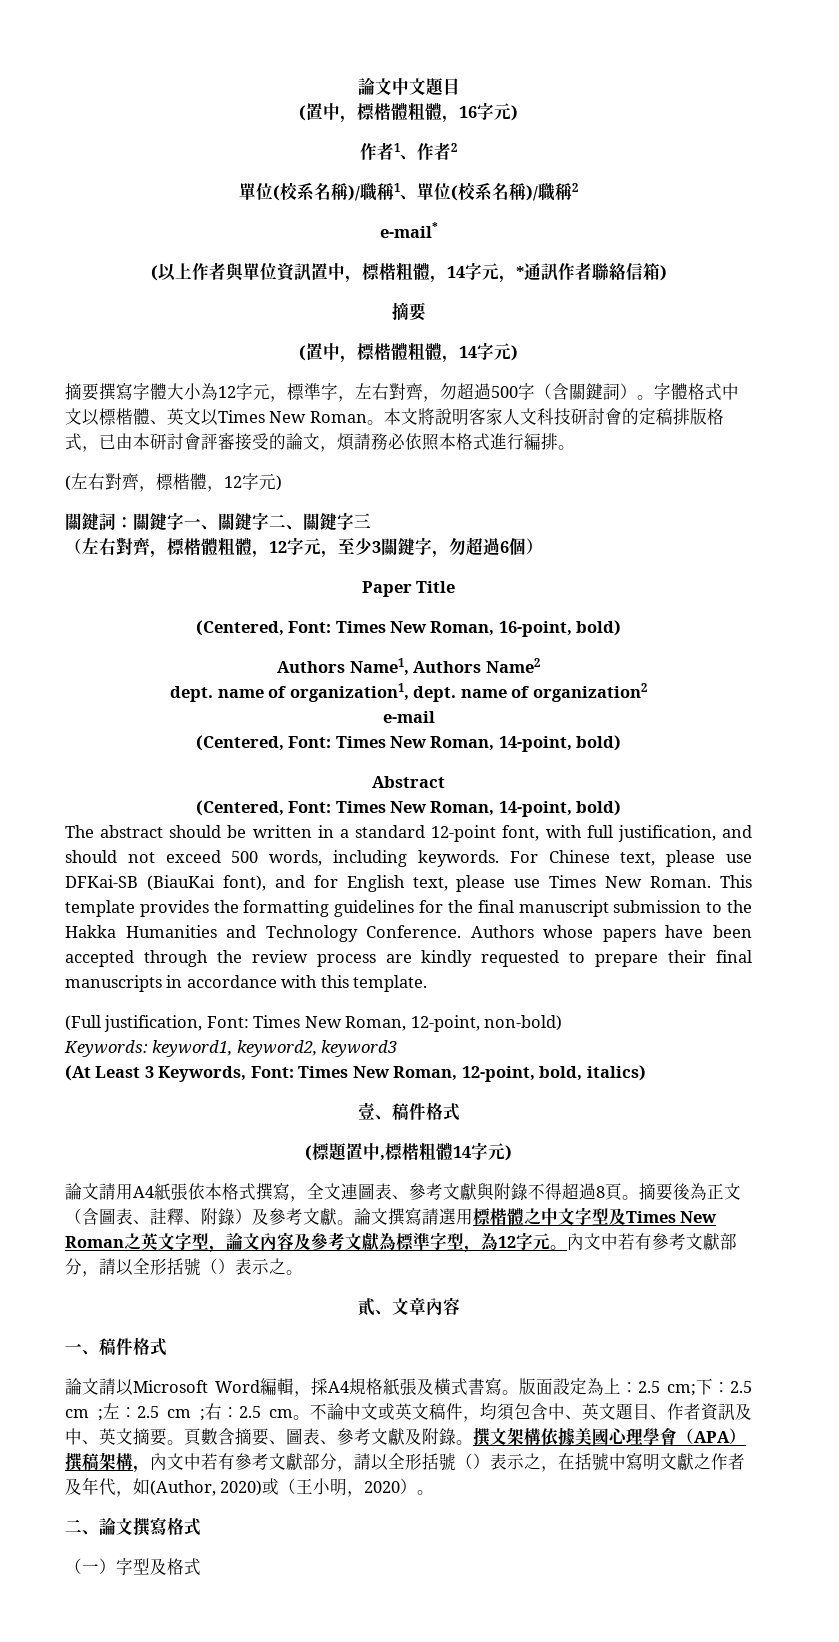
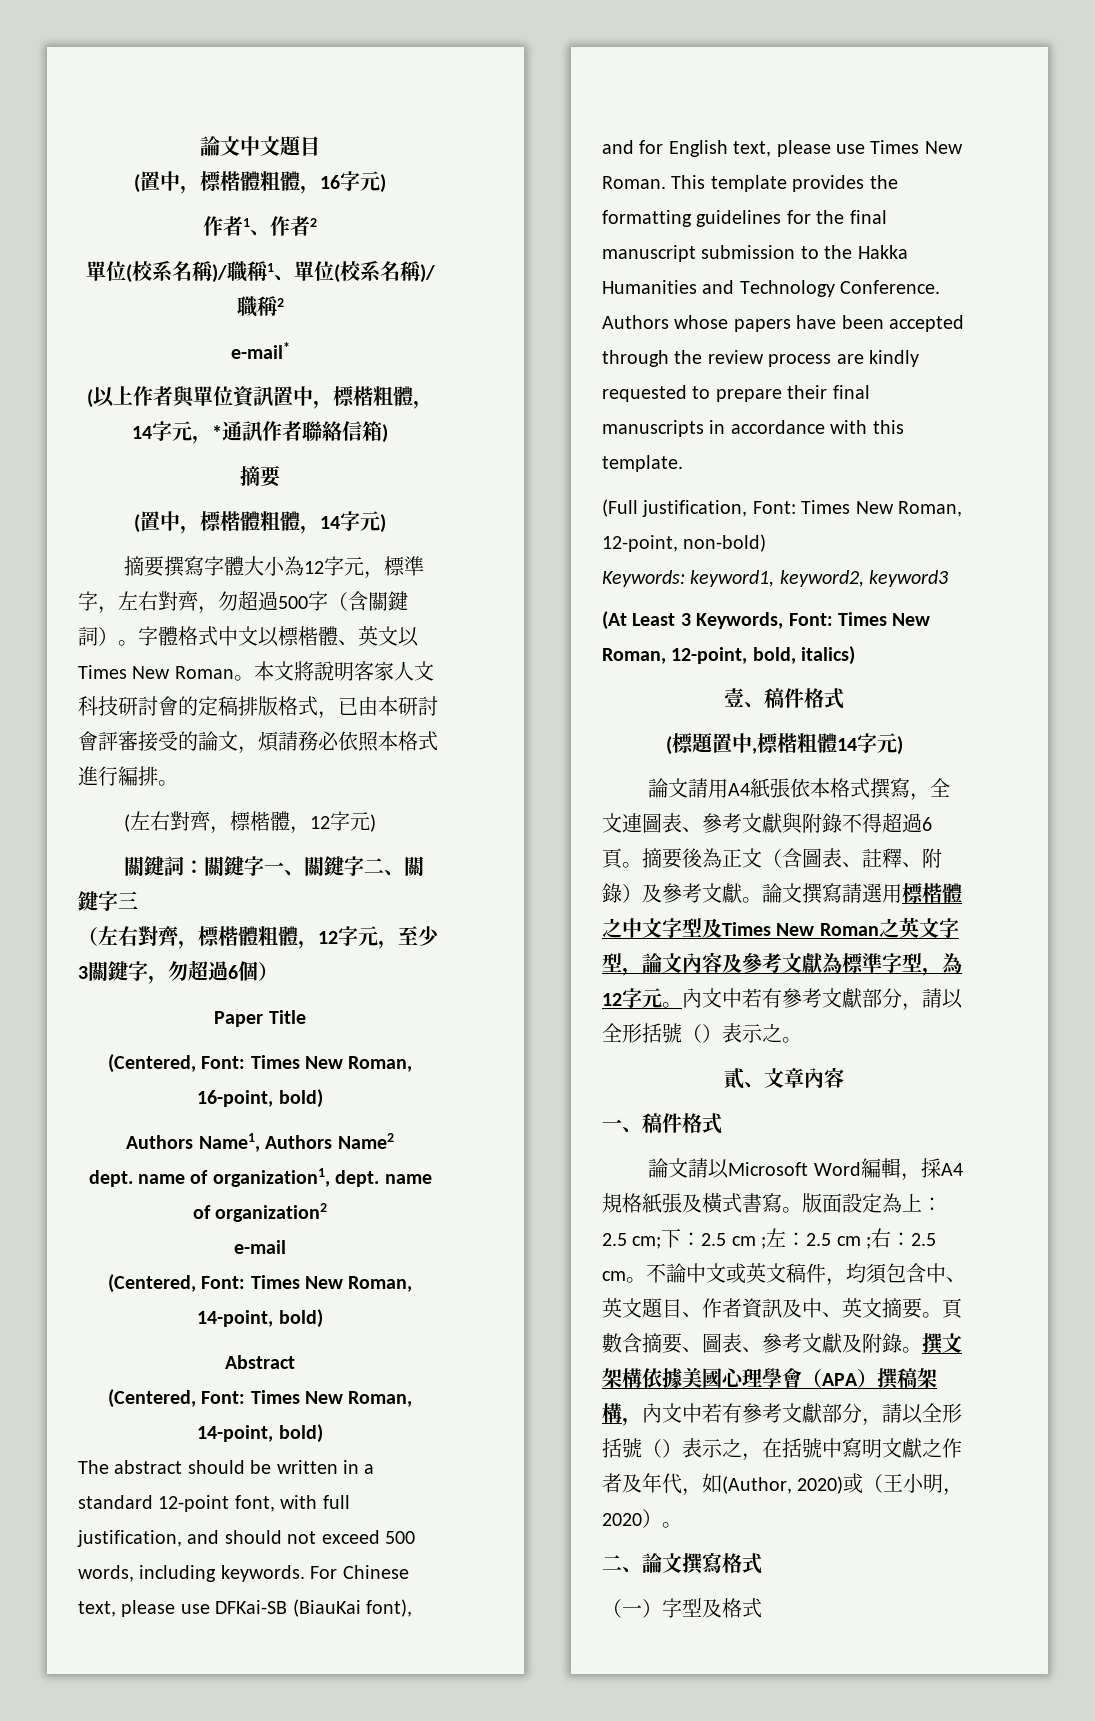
- 論文請用A4紙張依本格式撰寫，全文連圖表、參考文獻與附錄不得超過8頁。
+ 論文請用A4紙張依本格式撰寫，全文連圖表、參考文獻與附錄不得超過6頁。

